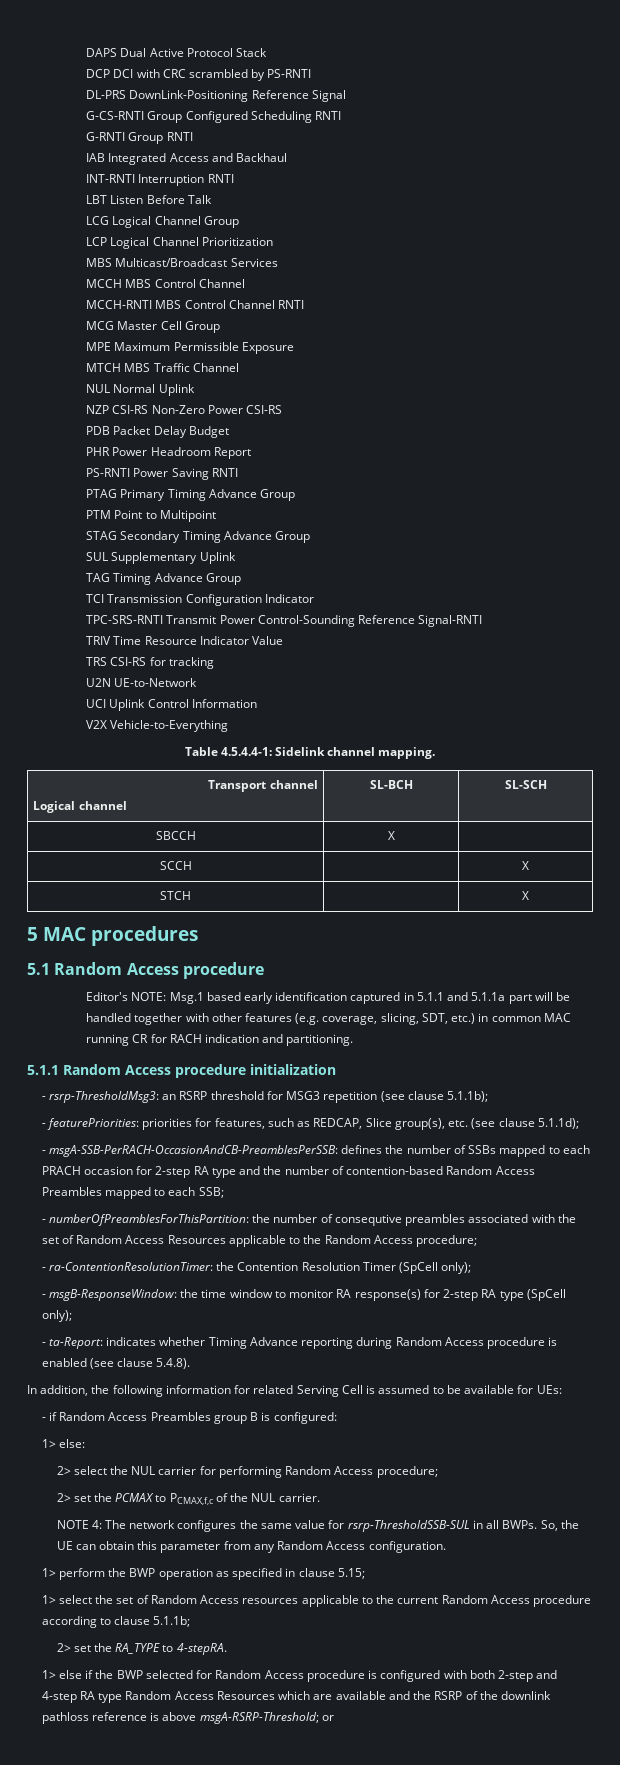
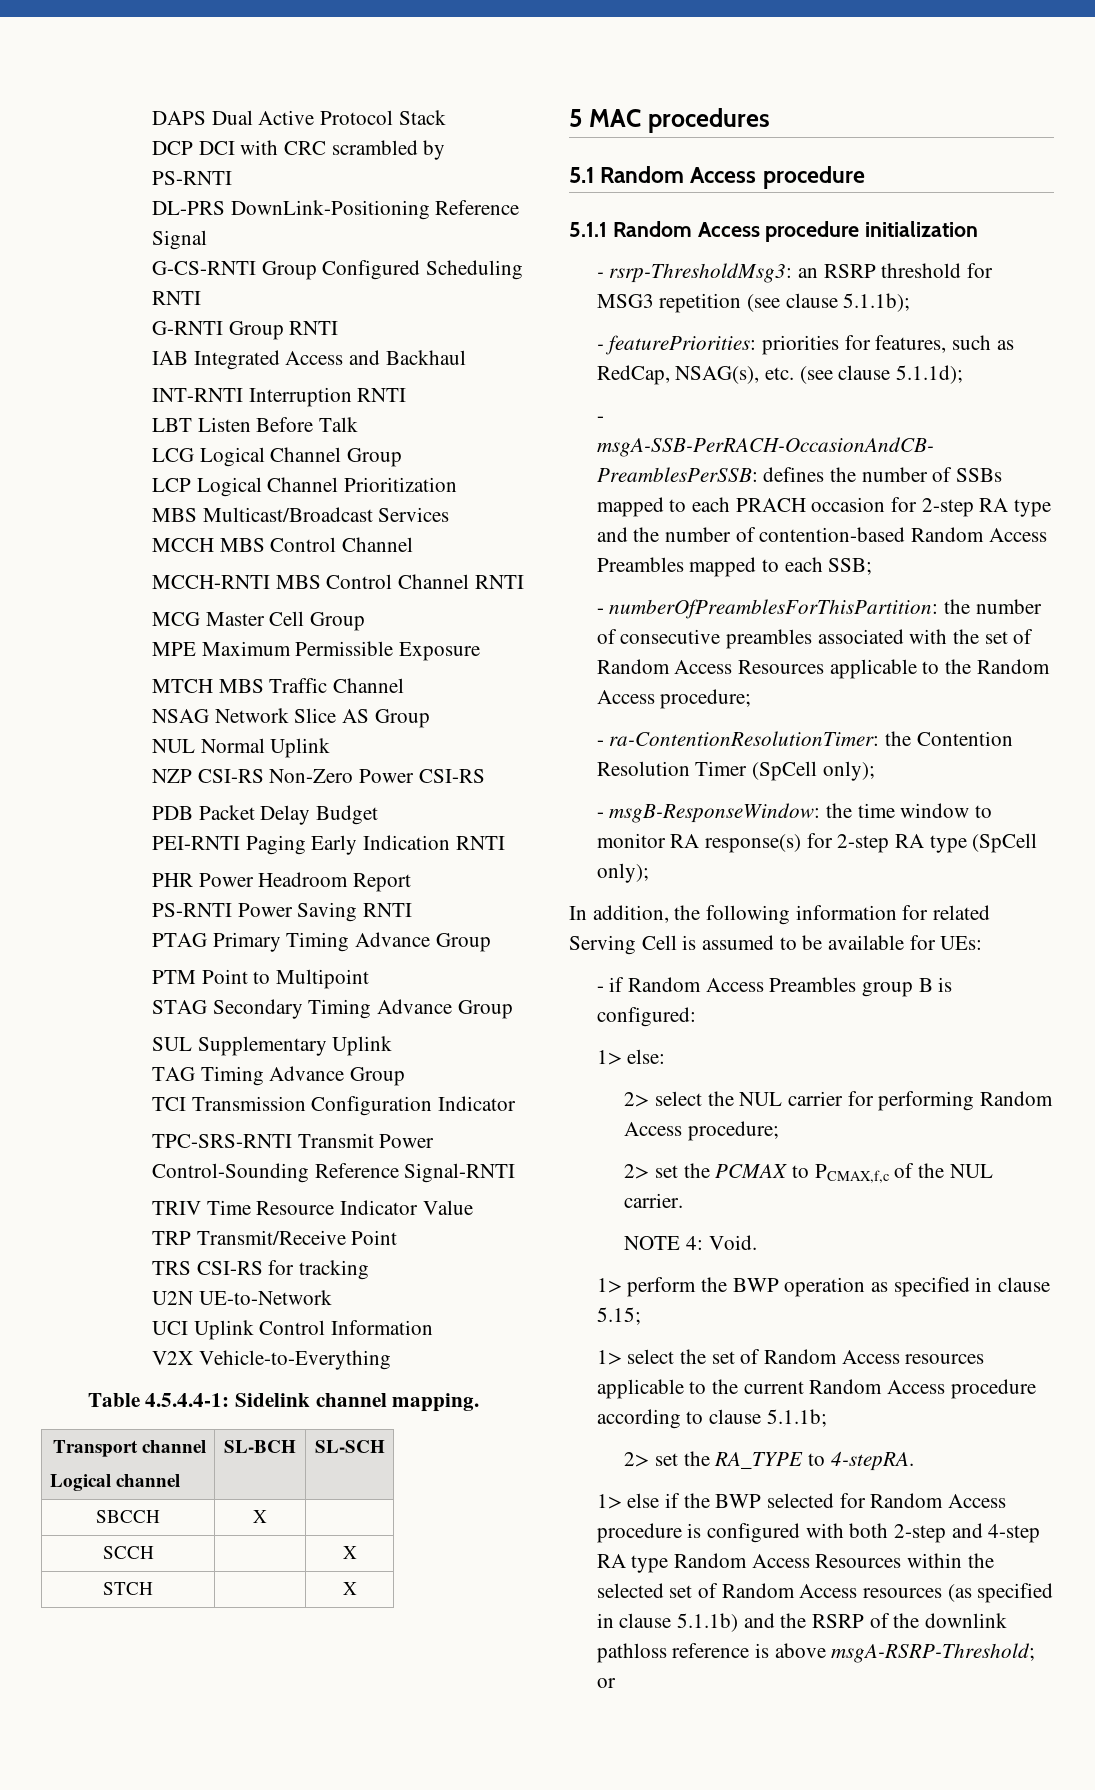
+ NSAG Network Slice AS Group
+ PEI-RNTI Paging Early Indication RNTI
+ TRP Transmit/Receive Point
- Editor's NOTE: Msg.1 based early identification captured in 5.1.1 and 5.1.1a part will be handled together with other features (e.g. coverage, slicing, SDT, etc.) in common MAC running CR for RACH indication and partitioning.
- - featurePriorities: priorities for features, such as REDCAP, Slice group(s), etc. (see clause 5.1.1d);
+ - featurePriorities: priorities for features, such as RedCap, NSAG(s), etc. (see clause 5.1.1d);
- - numberOfPreamblesForThisPartition: the number of consequtive preambles associated with the set of Random Access Resources applicable to the Random Access procedure;
+ - numberOfPreamblesForThisPartition: the number of consecutive preambles associated with the set of Random Access Resources applicable to the Random Access procedure;
- - ta-Report: indicates whether Timing Advance reporting during Random Access procedure is enabled (see clause 5.4.8).
- NOTE 4: The network configures the same value for rsrp-ThresholdSSB-SUL in all BWPs. So, the UE can obtain this parameter from any Random Access configuration.
+ NOTE 4: Void.
- 1> else if the BWP selected for Random Access procedure is configured with both 2-step and 4-step RA type Random Access Resources which are available and the RSRP of the downlink pathloss reference is above msgA-RSRP-Threshold; or
+ 1> else if the BWP selected for Random Access procedure is configured with both 2-step and 4-step RA type Random Access Resources within the selected set of Random Access resources (as specified in clause 5.1.1b) and the RSRP of the downlink pathloss reference is above msgA-RSRP-Threshold; or

